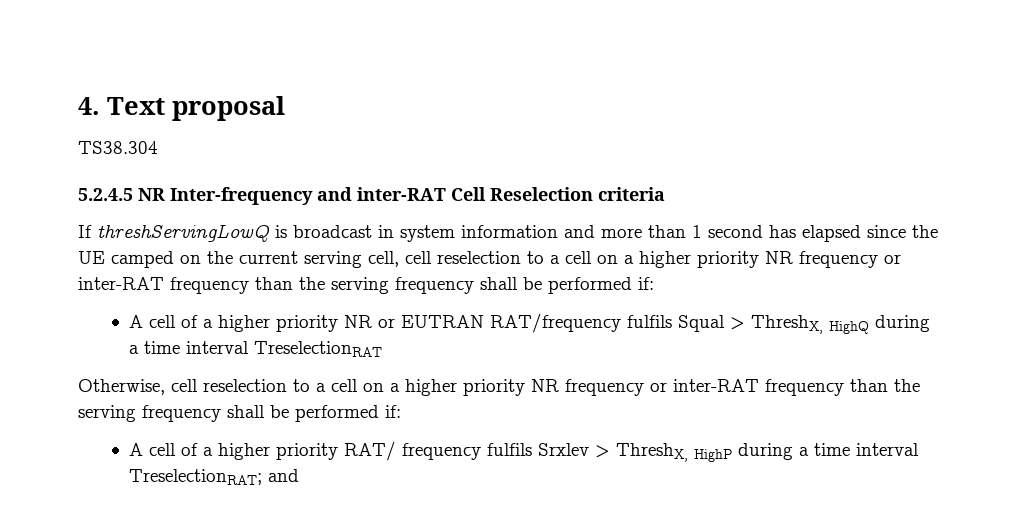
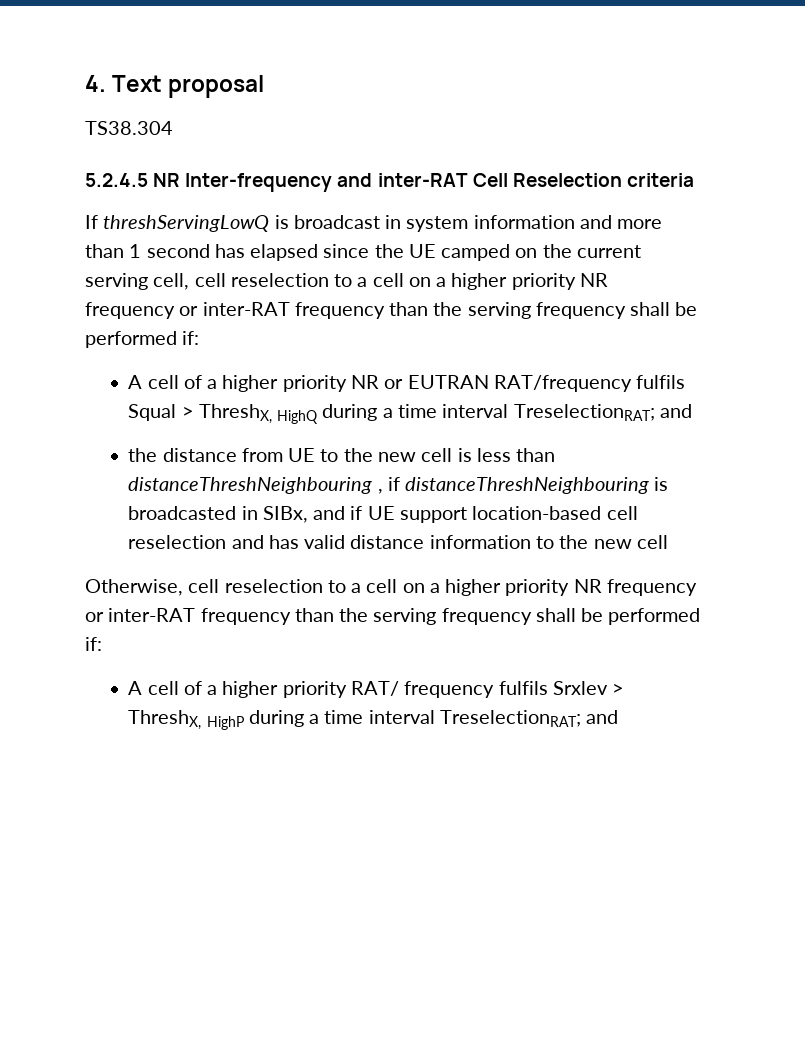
- A cell of a higher priority NR or EUTRAN RAT/frequency fulfils Squal > ThreshX, HighQ during a time interval TreselectionRAT
+ A cell of a higher priority NR or EUTRAN RAT/frequency fulfils Squal > ThreshX, HighQ during a time interval TreselectionRAT; and
+ the distance from UE to the new cell is less than distanceThreshNeighbouring , if distanceThreshNeighbouring is broadcasted in SIBx, and if UE support location-based cell reselection and has valid distance information to the new cell

